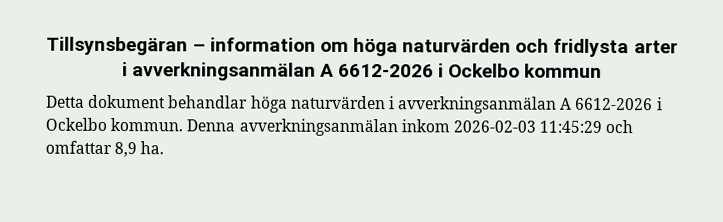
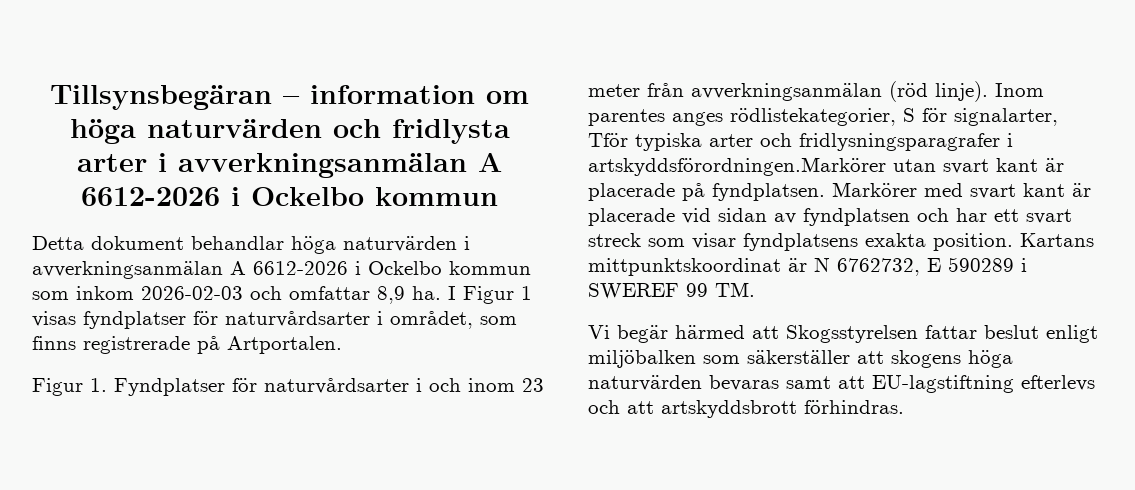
- Detta dokument behandlar höga naturvärden i avverkningsanmälan A 6612-2026 i Ockelbo kommun. Denna avverkningsanmälan inkom 2026-02-03 11:45:29 och omfattar 8,9 ha.
+ Detta dokument behandlar höga naturvärden i avverkningsanmälan A 6612-2026 i Ockelbo kommun som inkom 2026-02-03 och omfattar 8,9 ha.
+ I Figur 1 visas fyndplatser för naturvårdsarter i området, som finns registrerade på Artportalen.
+ Figur 1. Fyndplatser för naturvårdsarter i och inom 23 meter från avverkningsanmälan (röd linje). Inom parentes anges rödlistekategorier, S för signalarter, Tför typiska arter och fridlysningsparagrafer i artskyddsförordningen.Markörer utan svart kant är placerade på fyndplatsen. Markörer med svart kant är placerade vid sidan av fyndplatsen och har ett svart streck som visar fyndplatsens exakta position. Kartans mittpunktskoordinat är N 6762732, E 590289 i SWEREF 99 TM.
+ Vi begär härmed att Skogsstyrelsen fattar beslut enligt miljöbalken som säkerställer att skogens höga naturvärden bevaras samt att EU-lagstiftning efterlevs och att artskyddsbrott förhindras.

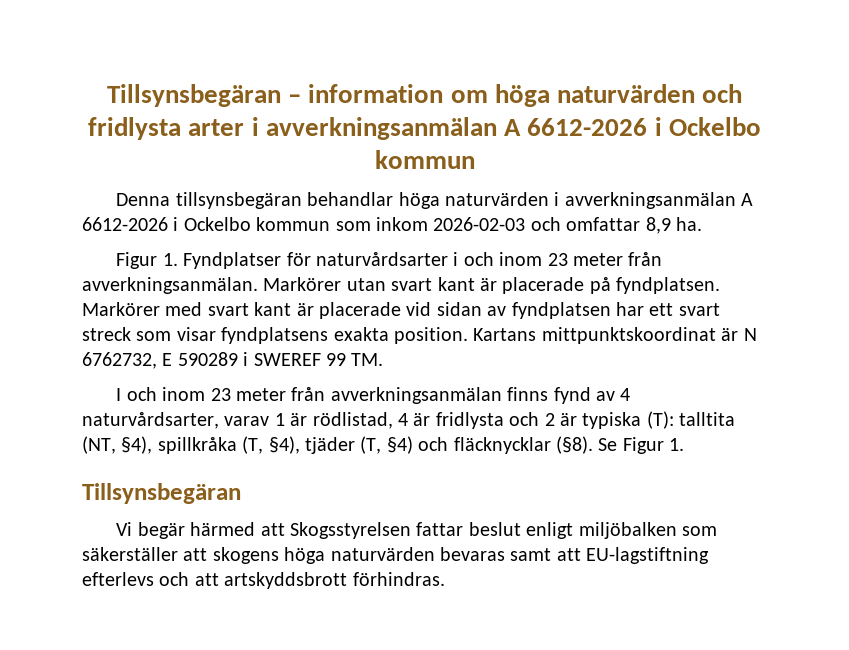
- Detta dokument behandlar höga naturvärden i avverkningsanmälan A 6612-2026 i Ockelbo kommun som inkom 2026-02-03 och omfattar 8,9 ha. I Figur 1 visas fyndplatser för naturvårdsarter i området, som finns registrerade på Artportalen.
+ Denna tillsynsbegäran behandlar höga naturvärden i avverkningsanmälan A 6612-2026 i Ockelbo kommun som inkom 2026-02-03 och omfattar 8,9 ha.
- Figur 1. Fyndplatser för naturvårdsarter i och inom 23 meter från avverkningsanmälan (röd linje). Inom parentes anges rödlistekategorier, S för signalarter, Tför typiska arter och fridlysningsparagrafer i artskyddsförordningen.Markörer utan svart kant är placerade på fyndplatsen.
+ Figur 1. Fyndplatser för naturvårdsarter i och inom 23 meter från avverkningsanmälan. Markörer utan svart kant är placerade på fyndplatsen.
- Markörer med svart kant är placerade vid sidan av fyndplatsen och har ett svart streck som visar fyndplatsens exakta position.
+ Markörer med svart kant är placerade vid sidan av fyndplatsen har ett svart streck som visar fyndplatsens exakta position.
+ I och inom 23 meter från avverkningsanmälan finns fynd av 4 naturvårdsarter, varav 1 är rödlistad, 4 är fridlysta och 2 är typiska (T): talltita (NT, §4), spillkråka (T, §4), tjäder (T, §4) och fläcknycklar (§8). Se Figur 1.
+ Tillsynsbegäran

